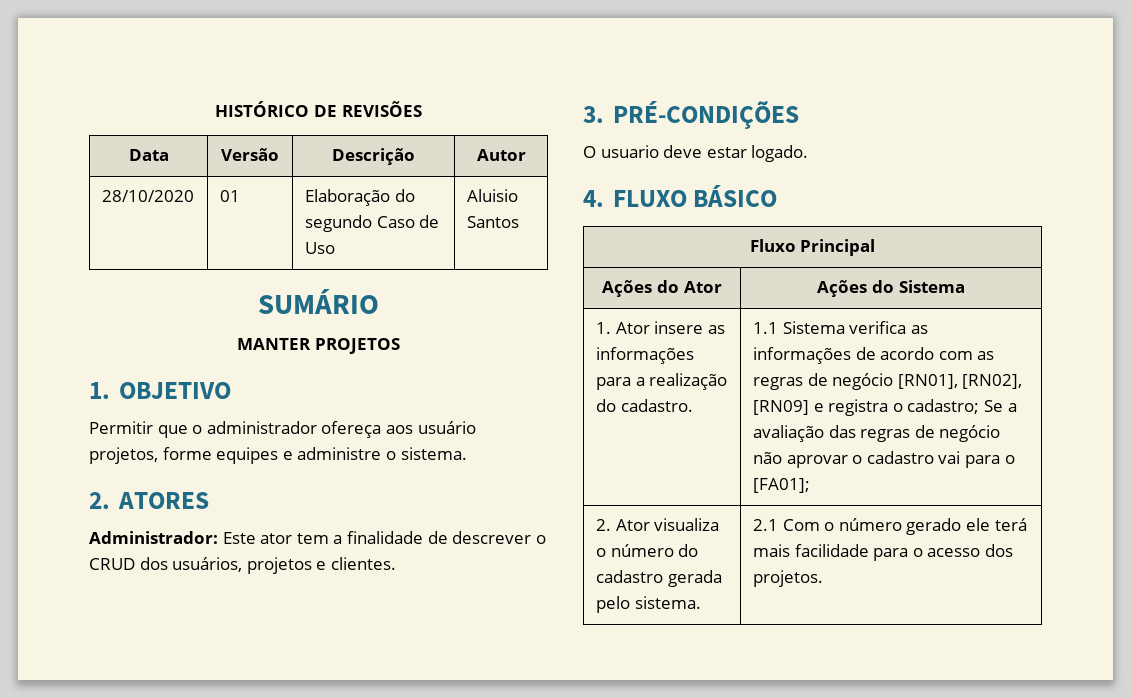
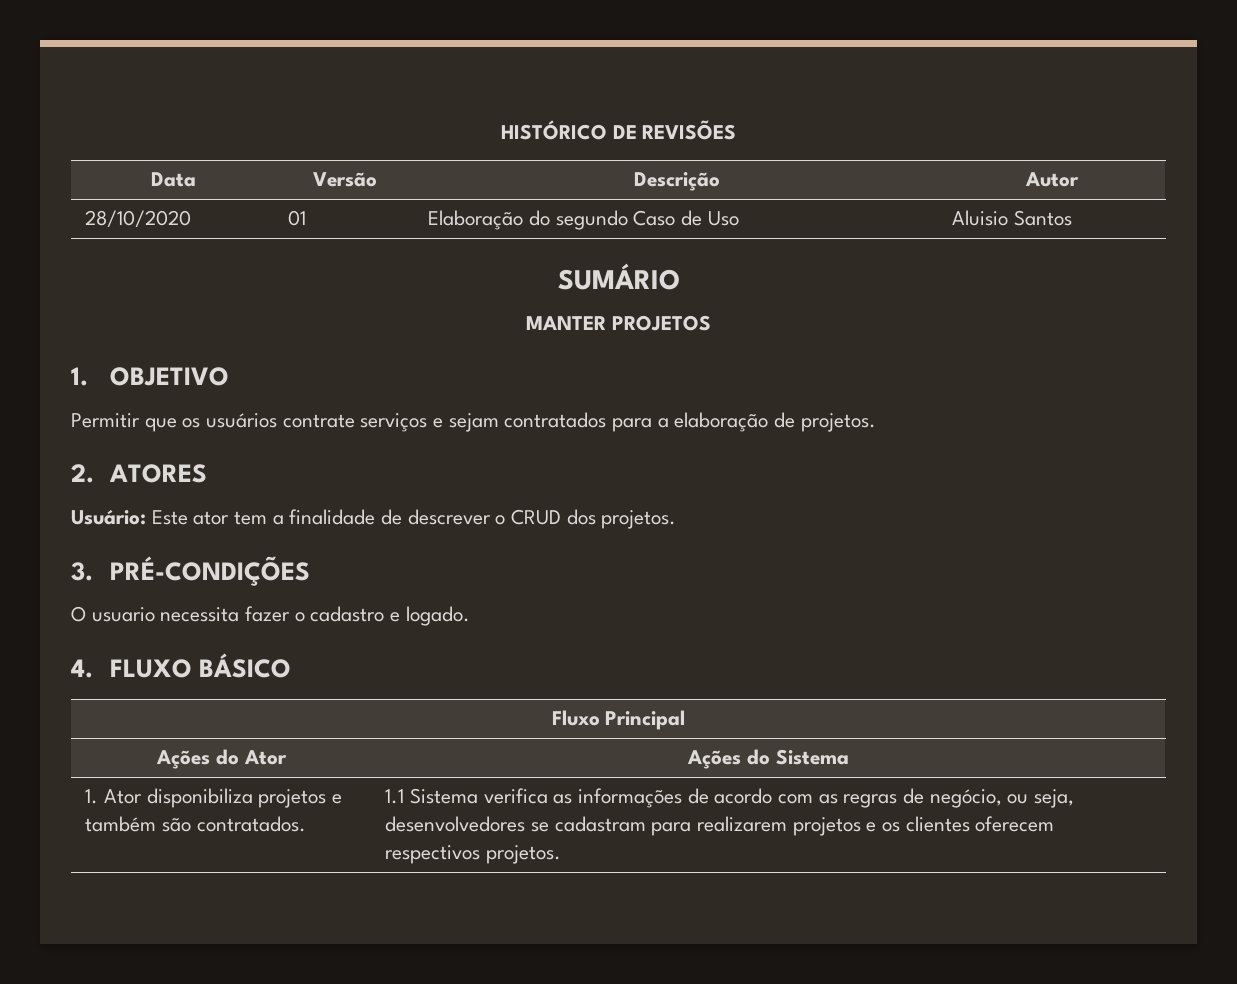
- Permitir que o administrador ofereça aos usuário projetos, forme equipes e administre o sistema.
+ Permitir que os usuários contrate serviços e sejam contratados para a elaboração de projetos.
- Administrador: Este ator tem a finalidade de descrever o CRUD dos usuários, projetos e clientes.
+ Usuário: Este ator tem a finalidade de descrever o CRUD dos projetos.
- O usuario deve estar logado.
+ O usuario necessita fazer o cadastro e logado.
- 1. Ator insere as informações para a realização do cadastro.
+ 1. Ator disponibiliza projetos e também são contratados.
- 1.1 Sistema verifica as informações de acordo com as regras de negócio [RN01], [RN02], [RN09] e registra o cadastro; Se a avaliação das regras de negócio não aprovar o cadastro vai para o [FA01];
- 2. Ator visualiza o número do cadastro gerada pelo sistema. | 2.1 Com o número gerado ele terá mais facilidade para o acesso dos projetos.
+ 1.1 Sistema verifica as informações de acordo com as regras de negócio, ou seja, desenvolvedores se cadastram para realizarem projetos e os clientes oferecem respectivos projetos.

